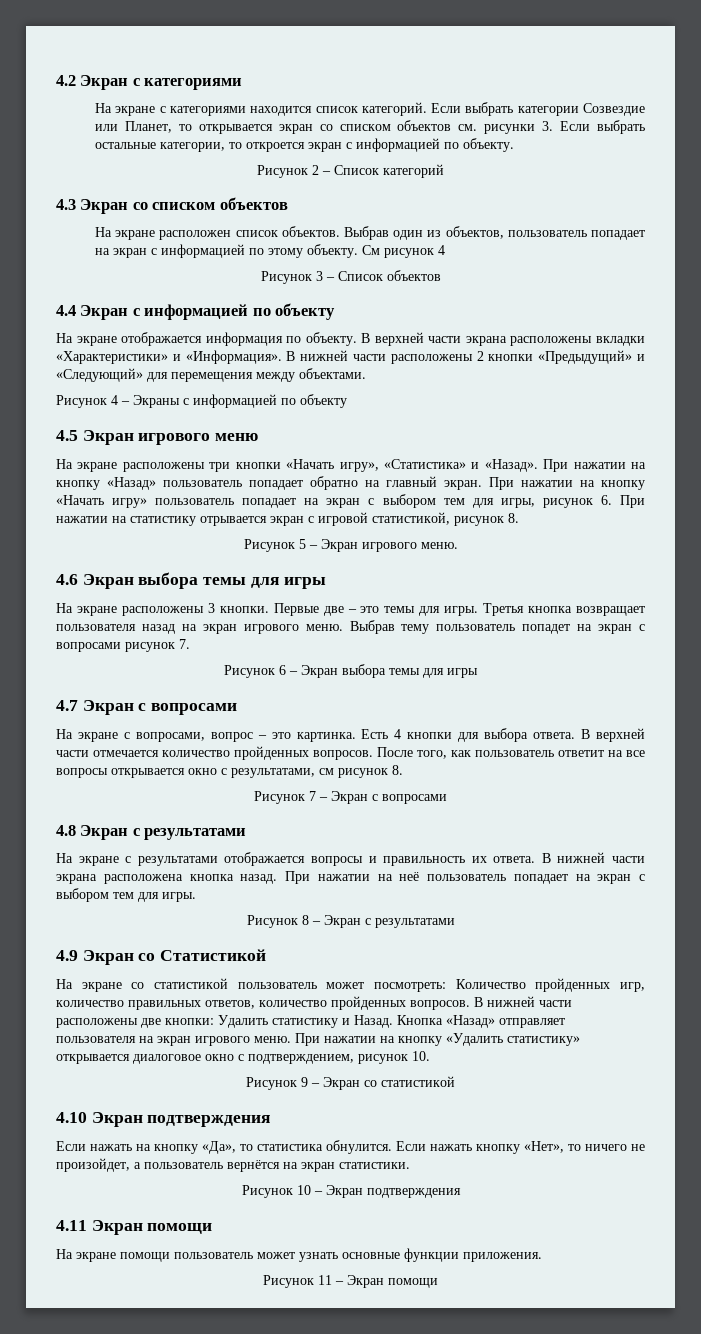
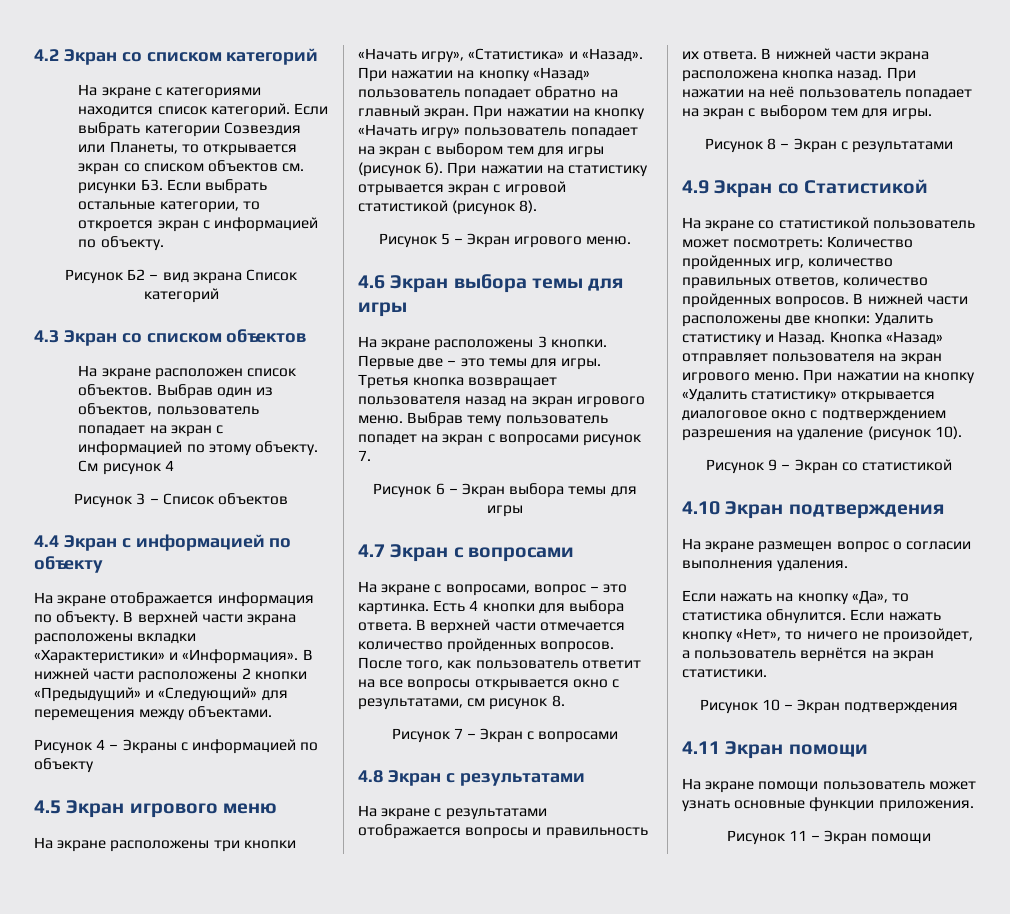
- 4.2 Экран с категориями
+ 4.2 Экран со списком категорий
- Если выбрать категории Созвездие или Планет, то открывается экран со списком объектов см. рисунки 3. Если выбрать остальные категории, то откроется экран с информацией по объекту.
+ Если выбрать категории Созвездия или Планеты, то открывается экран со списком объектов см. рисунки Б3. Если выбрать остальные категории, то откроется экран с информацией по объекту.
- Рисунок 2 – Список категорий
+ Рисунок Б2 – вид экрана Список категорий
- При нажатии на кнопку «Начать игру» пользователь попадает на экран с выбором тем для игры, рисунок 6. При нажатии на статистику отрывается экран с игровой статистикой, рисунок 8.
+ При нажатии на кнопку «Начать игру» пользователь попадает на экран с выбором тем для игры (рисунок 6). При нажатии на статистику отрывается экран с игровой статистикой (рисунок 8).
- При нажатии на кнопку «Удалить статистику» открывается диалоговое окно с подтверждением, рисунок 10.
+ При нажатии на кнопку «Удалить статистику» открывается диалоговое окно с подтверждением разрешения на удаление (рисунок 10).
+ На экране размещен вопрос о согласии выполнения удаления.

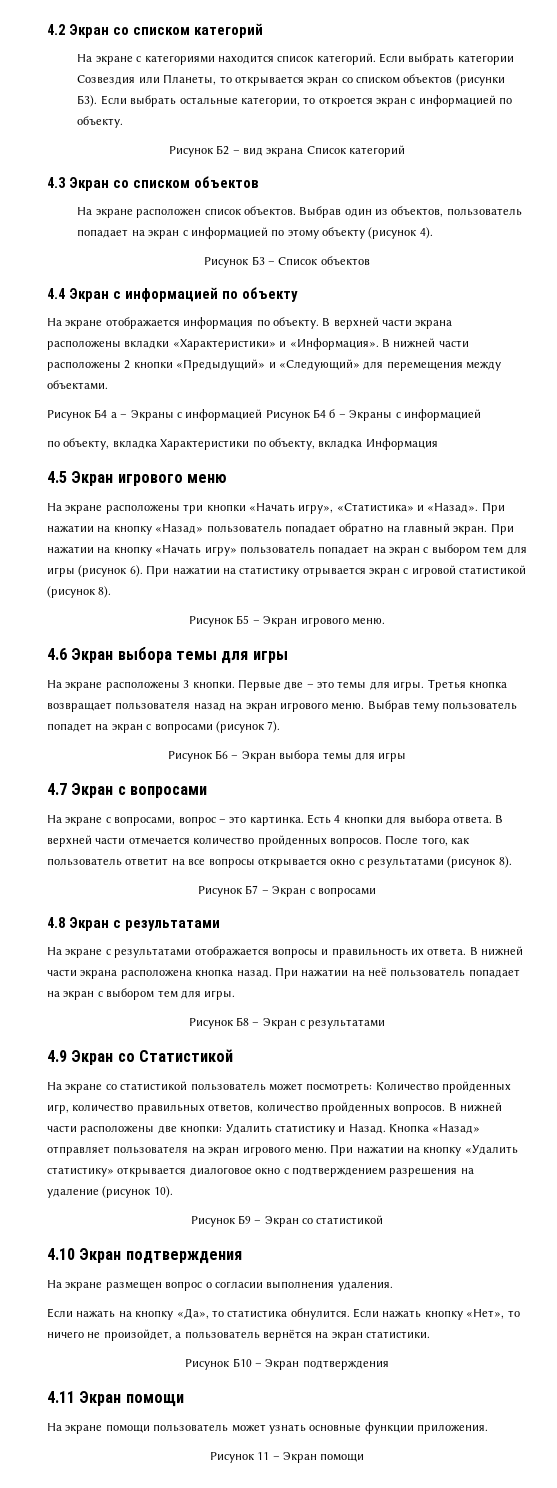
- Если выбрать категории Созвездия или Планеты, то открывается экран со списком объектов см. рисунки Б3. Если выбрать остальные категории, то откроется экран с информацией по объекту.
+ Если выбрать категории Созвездия или Планеты, то открывается экран со списком объектов (рисунки Б3). Если выбрать остальные категории, то откроется экран с информацией по объекту.
- Выбрав один из объектов, пользователь попадает на экран с информацией по этому объекту. См рисунок 4
- Рисунок 3 – Список объектов
+ Выбрав один из объектов, пользователь попадает на экран с информацией по этому объекту (рисунок 4).
+ Рисунок Б3 – Список объектов
- Рисунок 4 – Экраны с информацией по объекту
+ Рисунок Б4 а – Экраны с информацией Рисунок Б4 б – Экраны с информацией
+ по объекту, вкладка Характеристики по объекту, вкладка Информация
- Рисунок 5 – Экран игрового меню.
+ Рисунок Б5 – Экран игрового меню.
- Выбрав тему пользователь попадет на экран с вопросами рисунок 7.
- Рисунок 6 – Экран выбора темы для игры
+ Выбрав тему пользователь попадет на экран с вопросами (рисунок 7).
+ Рисунок Б6 – Экран выбора темы для игры
- После того, как пользователь ответит на все вопросы открывается окно с результатами, см рисунок 8.
- Рисунок 7 – Экран с вопросами
+ После того, как пользователь ответит на все вопросы открывается окно с результатами (рисунок 8).
+ Рисунок Б7 – Экран с вопросами
- Рисунок 8 – Экран с результатами
+ Рисунок Б8 – Экран с результатами
- Рисунок 9 – Экран со статистикой
+ Рисунок Б9 – Экран со статистикой
- Рисунок 10 – Экран подтверждения
+ Рисунок Б10 – Экран подтверждения

